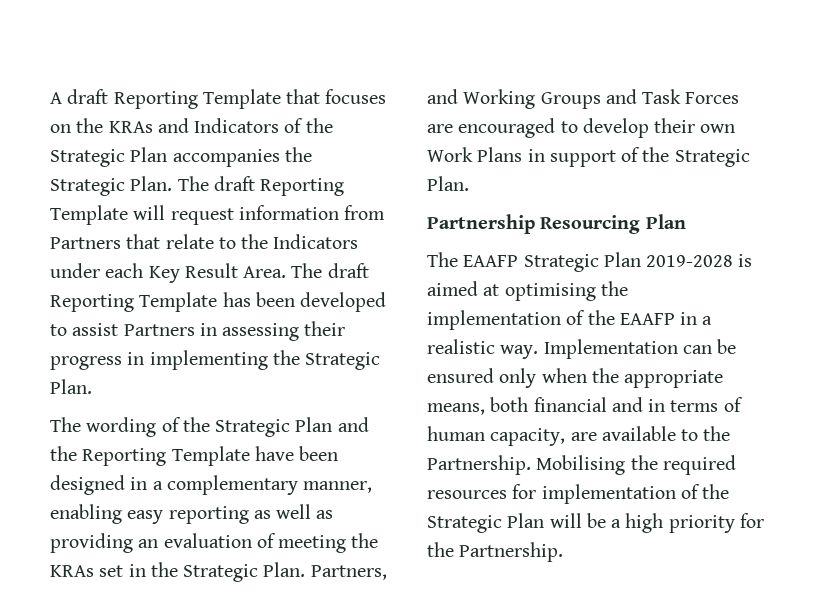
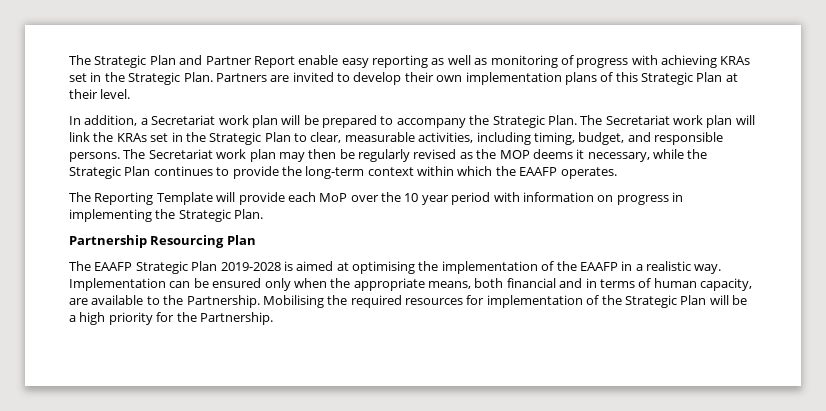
- A draft Reporting Template that focuses on the KRAs and Indicators of the Strategic Plan accompanies the Strategic Plan. The draft Reporting Template will request information from Partners that relate to the Indicators under each Key Result Area. The draft Reporting Template has been developed to assist Partners in assessing their progress in implementing the Strategic Plan.
- The wording of the Strategic Plan and the Reporting Template have been designed in a complementary manner, enabling easy reporting as well as providing an evaluation of meeting the KRAs set in the Strategic Plan. Partners, and Working Groups and Task Forces are encouraged to develop their own Work Plans in support of the Strategic Plan.
+ The Strategic Plan and Partner Report enable easy reporting as well as monitoring of progress with achieving KRAs set in the Strategic Plan. Partners are invited to develop their own implementation plans of this Strategic Plan at their level.
+ In addition, a Secretariat work plan will be prepared to accompany the Strategic Plan. The Secretariat work plan will link the KRAs set in the Strategic Plan to clear, measurable activities, including timing, budget, and responsible persons. The Secretariat work plan may then be regularly revised as the MOP deems it necessary, while the Strategic Plan continues to provide the long-term context within which the EAAFP operates.
+ The Reporting Template will provide each MoP over the 10 year period with information on progress in implementing the Strategic Plan.

